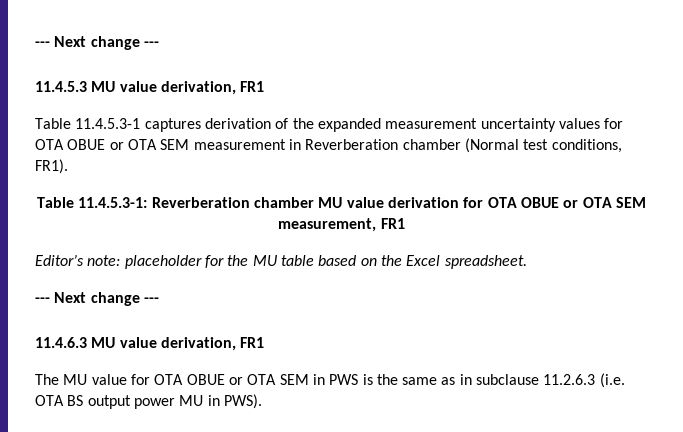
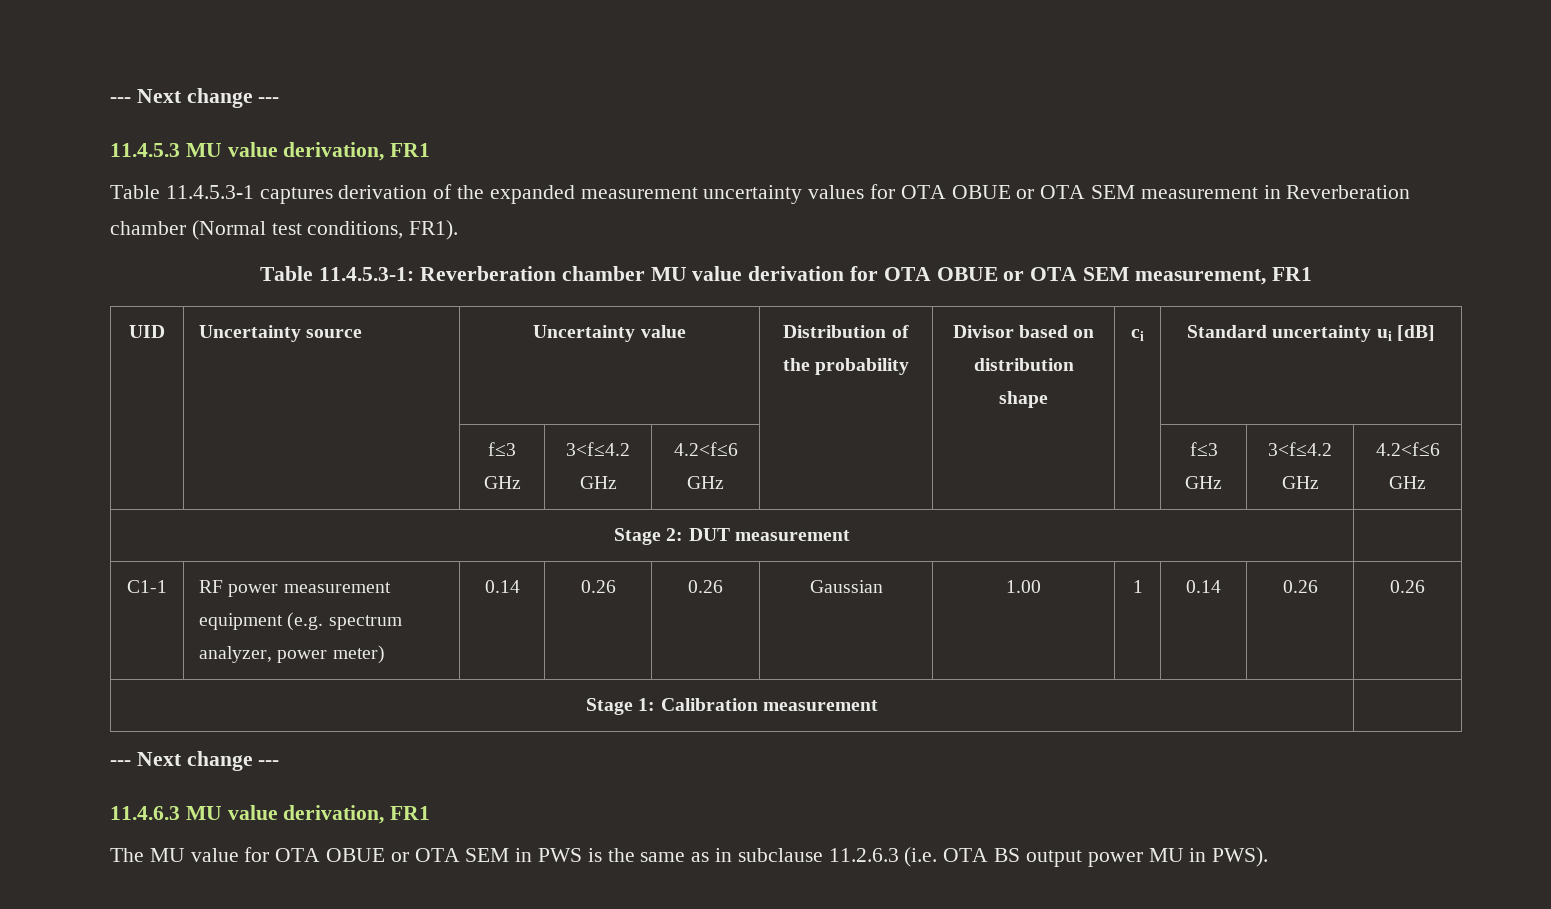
- Editor’s note: placeholder for the MU table based on the Excel spreadsheet.
+ UID | Uncertainty source | Uncertainty value | Distribution of the probability | Divisor based on distribution shape | ci | Standard uncertainty ui [dB]
+ | | f≤3 GHz | 3<f≤4.2 GHz | 4.2<f≤6 GHz | | | | f≤3 GHz | 3<f≤4.2 GHz | 4.2<f≤6 GHz
+ Stage 2: DUT measurement |
+ C1-1 | RF power measurement equipment (e.g. spectrum analyzer, power meter) | 0.14 | 0.26 | 0.26 | Gaussian | 1.00 | 1 | 0.14 | 0.26 | 0.26
+ Stage 1: Calibration measurement |

